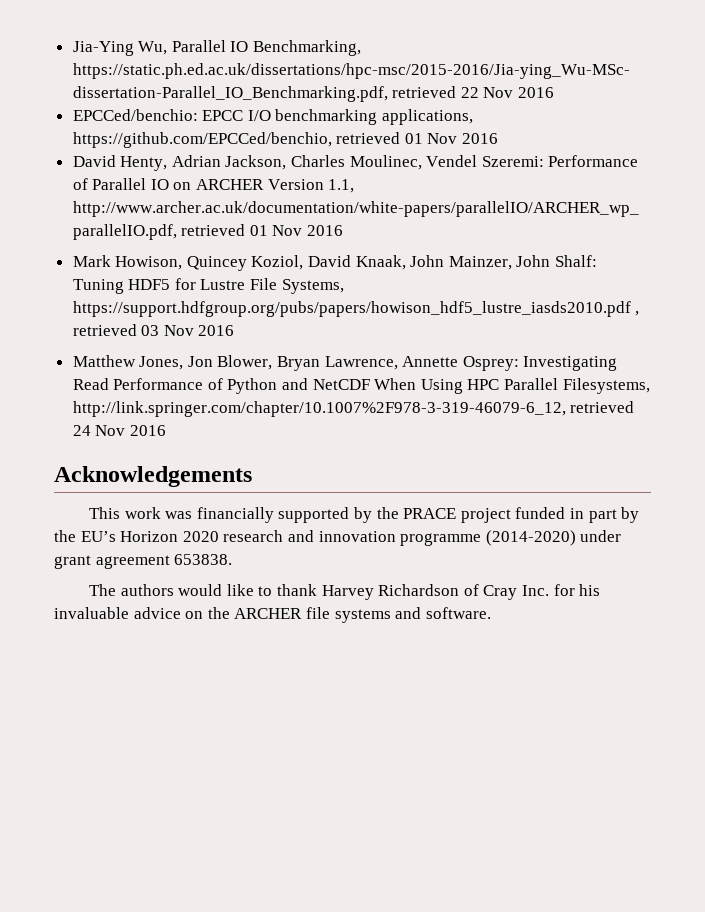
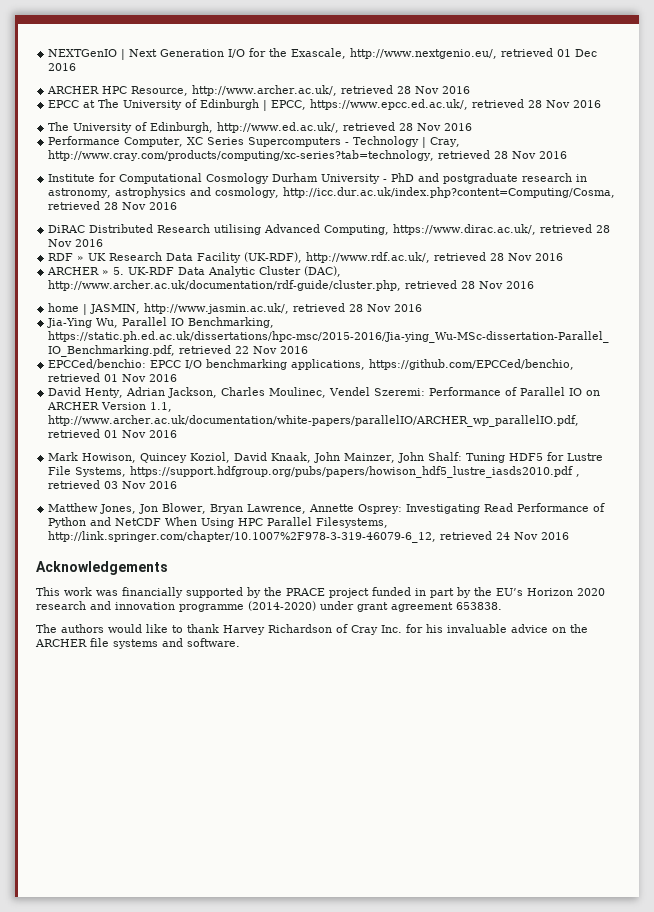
+ NEXTGenIO | Next Generation I/O for the Exascale, http://www.nextgenio.eu/, retrieved 01 Dec 2016
+ ARCHER HPC Resource, http://www.archer.ac.uk/, retrieved 28 Nov 2016
+ EPCC at The University of Edinburgh | EPCC, https://www.epcc.ed.ac.uk/, retrieved 28 Nov 2016
+ The University of Edinburgh, http://www.ed.ac.uk/, retrieved 28 Nov 2016
+ Performance Computer, XC Series Supercomputers - Technology | Cray, http://www.cray.com/products/computing/xc-series?tab=technology, retrieved 28 Nov 2016
+ Institute for Computational Cosmology Durham University - PhD and postgraduate research in astronomy, astrophysics and cosmology, http://icc.dur.ac.uk/index.php?content=Computing/Cosma, retrieved 28 Nov 2016
+ DiRAC Distributed Research utilising Advanced Computing, https://www.dirac.ac.uk/, retrieved 28 Nov 2016
+ RDF » UK Research Data Facility (UK-RDF), http://www.rdf.ac.uk/, retrieved 28 Nov 2016
+ ARCHER » 5. UK-RDF Data Analytic Cluster (DAC), http://www.archer.ac.uk/documentation/rdf-guide/cluster.php, retrieved 28 Nov 2016
+ home | JASMIN, http://www.jasmin.ac.uk/, retrieved 28 Nov 2016

